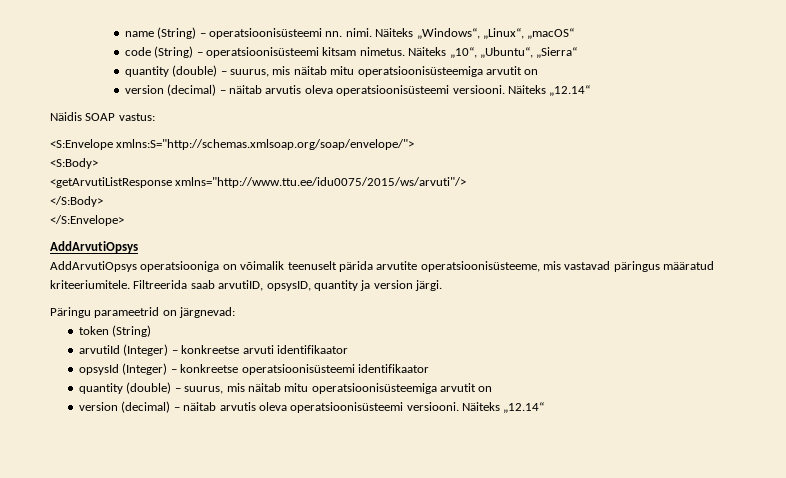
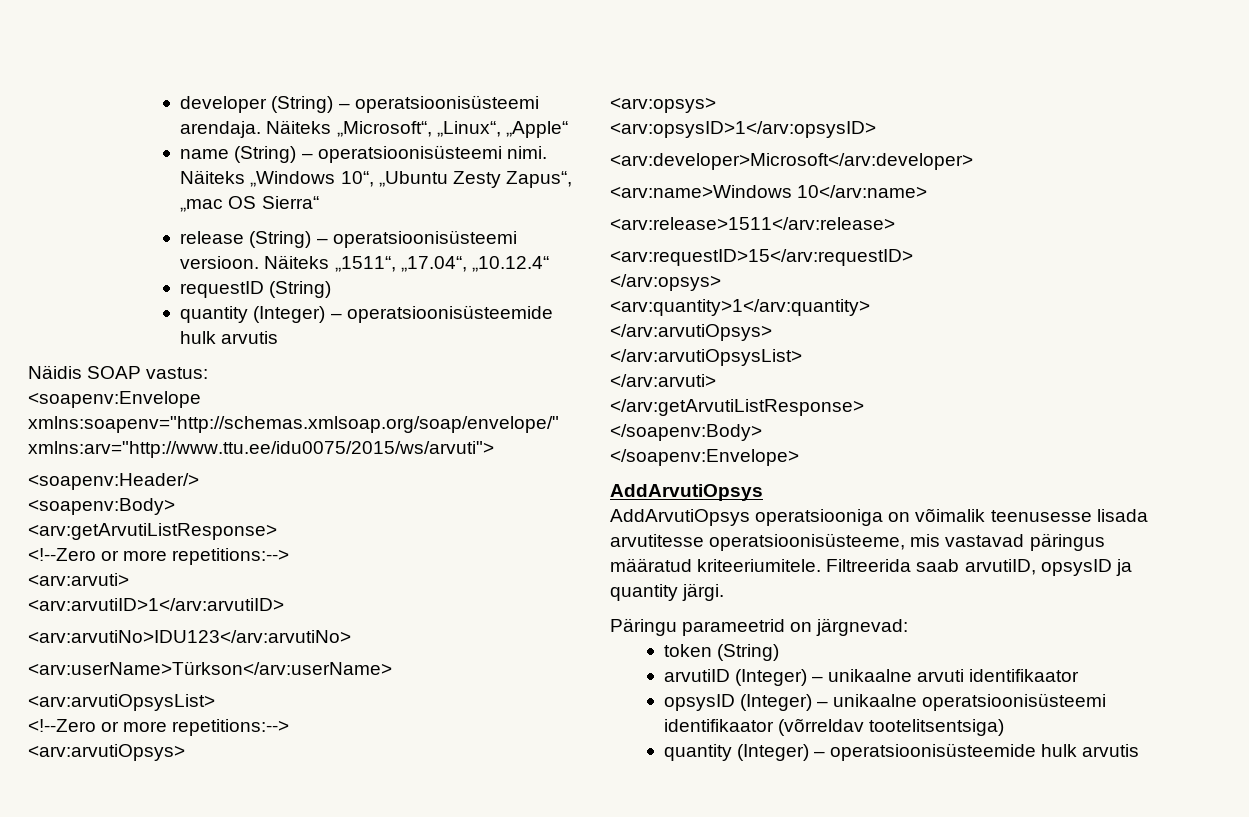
+ developer (String) – operatsioonisüsteemi arendaja. Näiteks „Microsoft“, „Linux“, „Apple“
- name (String) – operatsioonisüsteemi nn. nimi.
+ name (String) – operatsioonisüsteemi nimi.
- Näiteks „Windows“, „Linux“, „macOS“
- code (String) – operatsioonisüsteemi kitsam nimetus. Näiteks „10“, „Ubuntu“, „Sierra“
- quantity (double) – suurus, mis näitab mitu operatsioonisüsteemiga arvutit on
- version (decimal) – näitab arvutis oleva operatsioonisüsteemi versiooni. Näiteks „12.14“
+ Näiteks „Windows 10“, „Ubuntu Zesty Zapus“, „mac OS Sierra“
+ release (String) – operatsioonisüsteemi versioon. Näiteks „1511“, „17.04“, „10.12.4“
+ requestID (String)
+ quantity (Integer) – operatsioonisüsteemide hulk arvutis
  Näidis SOAP vastus:
- <S:Envelope xmlns:S="http://schemas.xmlsoap.org/soap/envelope/">
- <S:Body>
- <getArvutiListResponse xmlns="http://www.ttu.ee/idu0075/2015/ws/arvuti"/>
- </S:Body>
- </S:Envelope>
+ <soapenv:Envelope xmlns:soapenv="http://schemas.xmlsoap.org/soap/envelope/" xmlns:arv="http://www.ttu.ee/idu0075/2015/ws/arvuti">
+ <soapenv:Header/>
+ <soapenv:Body>
+ <arv:getArvutiListResponse>
+ <!--Zero or more repetitions:-->
+ <arv:arvuti>
+ <arv:arvutiID>1</arv:arvutiID>
+ <arv:arvutiNo>IDU123</arv:arvutiNo>
+ <arv:userName>Türkson</arv:userName>
+ <arv:arvutiOpsysList>
+ <!--Zero or more repetitions:-->
+ <arv:arvutiOpsys>
+ <arv:opsys>
+ <arv:opsysID>1</arv:opsysID>
+ <arv:developer>Microsoft</arv:developer>
+ <arv:name>Windows 10</arv:name>
+ <arv:release>1511</arv:release>
+ <arv:requestID>15</arv:requestID>
+ </arv:opsys>
+ <arv:quantity>1</arv:quantity>
+ </arv:arvutiOpsys>
+ </arv:arvutiOpsysList>
+ </arv:arvuti>
+ </arv:getArvutiListResponse>
+ </soapenv:Body>
+ </soapenv:Envelope>
- AddArvutiOpsys operatsiooniga on võimalik teenuselt pärida arvutite operatsioonisüsteeme, mis vastavad päringus määratud kriteeriumitele.
+ AddArvutiOpsys operatsiooniga on võimalik teenusesse lisada arvutitesse operatsioonisüsteeme, mis vastavad päringus määratud kriteeriumitele.
- Filtreerida saab arvutiID, opsysID, quantity ja version järgi.
+ Filtreerida saab arvutiID, opsysID ja quantity järgi.
- arvutiId (Integer) – konkreetse arvuti identifikaator
+ arvutiID (Integer) – unikaalne arvuti identifikaator
- opsysId (Integer) – konkreetse operatsioonisüsteemi identifikaator
- quantity (double) – suurus, mis näitab mitu operatsioonisüsteemiga arvutit on
- version (decimal) – näitab arvutis oleva operatsioonisüsteemi versiooni. Näiteks „12.14“
+ opsysID (Integer) – unikaalne operatsioonisüsteemi identifikaator (võrreldav tootelitsentsiga)
+ quantity (Integer) – operatsioonisüsteemide hulk arvutis

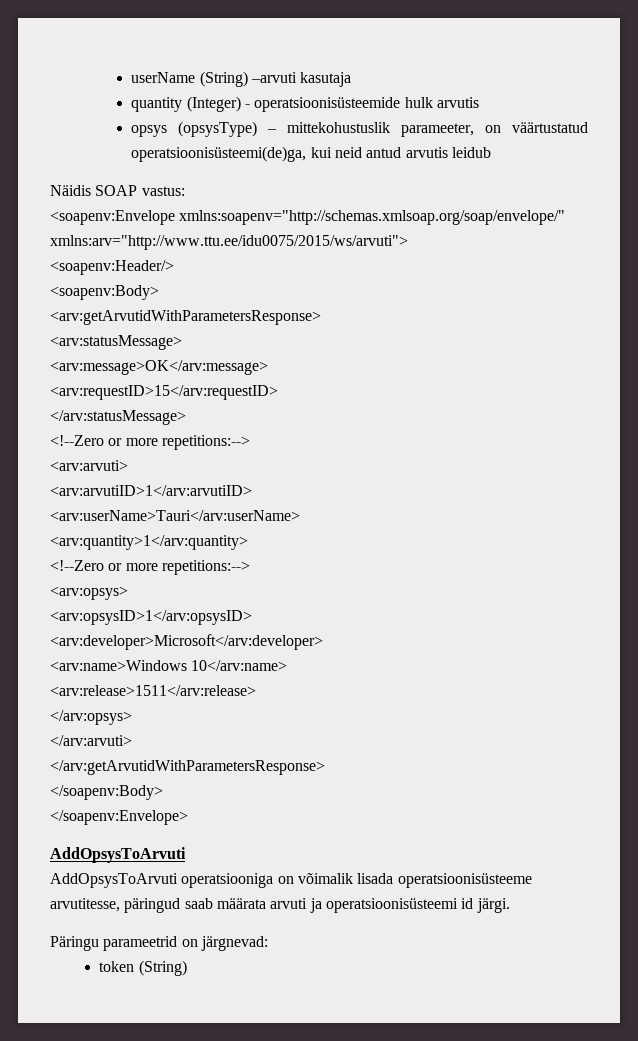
- developer (String) – operatsioonisüsteemi arendaja. Näiteks „Microsoft“, „Linux“, „Apple“
- name (String) – operatsioonisüsteemi nimi. Näiteks „Windows 10“, „Ubuntu Zesty Zapus“, „mac OS Sierra“
- release (String) – operatsioonisüsteemi versioon. Näiteks „1511“, „17.04“, „10.12.4“
- requestID (String)
- quantity (Integer) – operatsioonisüsteemide hulk arvutis
+ userName (String) –arvuti kasutaja
+ quantity (Integer) - operatsioonisüsteemide hulk arvutis
+ opsys (opsysType) – mittekohustuslik parameeter, on väärtustatud operatsioonisüsteemi(de)ga, kui neid antud arvutis leidub
- <arv:getArvutiListResponse>
+ <arv:getArvutidWithParametersResponse>
+ <arv:statusMessage>
+ <arv:message>OK</arv:message>
+ <arv:requestID>15</arv:requestID>
+ </arv:statusMessage>
- <arv:arvutiNo>IDU123</arv:arvutiNo>
- <arv:userName>Türkson</arv:userName>
- <arv:arvutiOpsysList>
+ <arv:userName>Tauri</arv:userName>
+ <arv:quantity>1</arv:quantity>
  <!--Zero or more repetitions:-->
- <arv:arvutiOpsys>
- <arv:requestID>15</arv:requestID>
- <arv:quantity>1</arv:quantity>
- </arv:arvutiOpsys>
- </arv:arvutiOpsysList>
- </arv:getArvutiListResponse>
+ </arv:getArvutidWithParametersResponse>
  </soapenv:Envelope>
- AddArvutiOpsys
- AddArvutiOpsys operatsiooniga on võimalik teenusesse lisada arvutitesse operatsioonisüsteeme, mis vastavad päringus määratud kriteeriumitele. Filtreerida saab arvutiID, opsysID ja quantity järgi.
+ AddOpsysToArvuti
+ AddOpsysToArvuti operatsiooniga on võimalik lisada operatsioonisüsteeme arvutitesse, päringud saab määrata arvuti ja operatsioonisüsteemi id järgi.
- arvutiID (Integer) – unikaalne arvuti identifikaator
- opsysID (Integer) – unikaalne operatsioonisüsteemi identifikaator (võrreldav tootelitsentsiga)
- quantity (Integer) – operatsioonisüsteemide hulk arvutis

